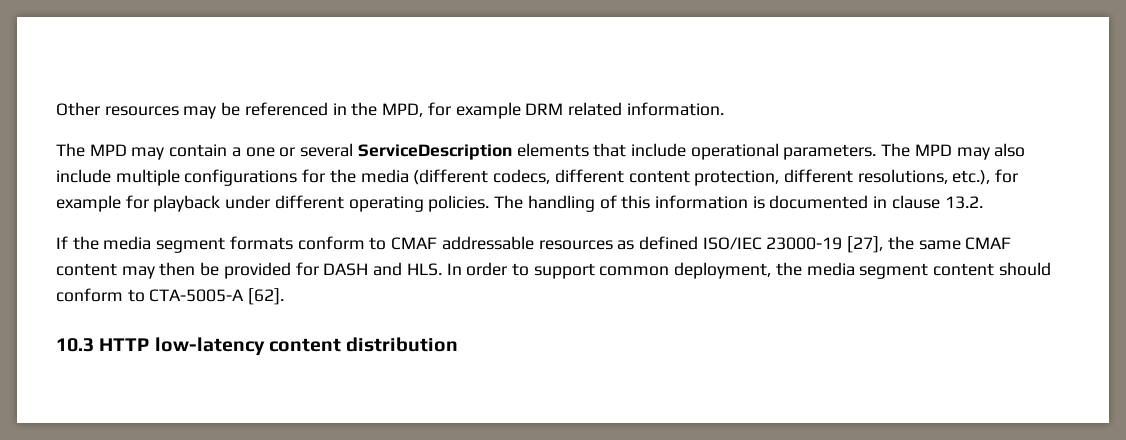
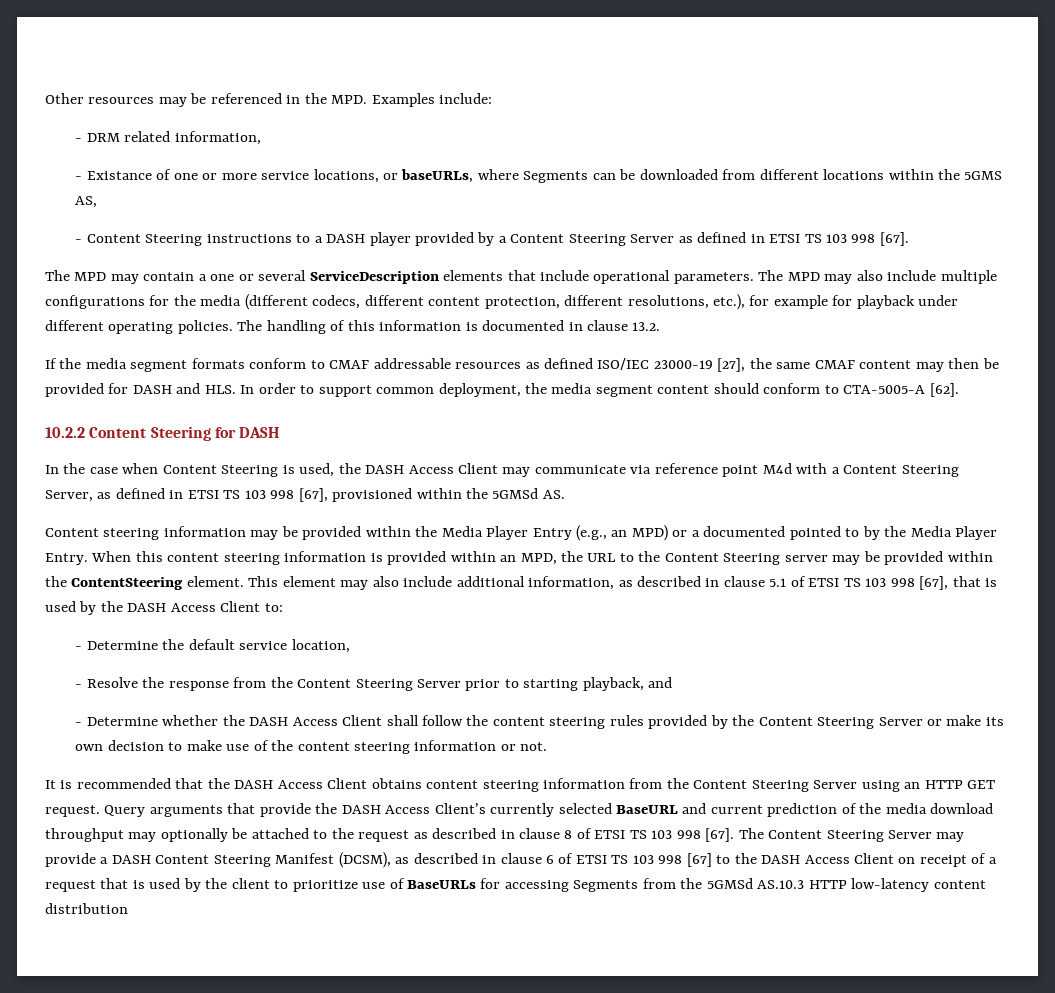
- Other resources may be referenced in the MPD, for example DRM related information.
+ Other resources may be referenced in the MPD. Examples include:
+ - DRM related information,
+ - Existance of one or more service locations, or baseURLs, where Segments can be downloaded from different locations within the 5GMS AS,
+ - Content Steering instructions to a DASH player provided by a Content Steering Server as defined in ETSI TS 103 998 [67].
- 10.3 HTTP low-latency content distribution
+ 10.2.2 Content Steering for DASH
+ In the case when Content Steering is used, the DASH Access Client may communicate via reference point M4d with a Content Steering Server, as defined in ETSI TS 103 998 [67], provisioned within the 5GMSd AS.
+ Content steering information may be provided within the Media Player Entry (e.g., an MPD) or a documented pointed to by the Media Player Entry. When this content steering information is provided within an MPD, the URL to the Content Steering server may be provided within the ContentSteering element. This element may also include additional information, as described in clause 5.1 of ETSI TS 103 998 [67], that is used by the DASH Access Client to:
+ - Determine the default service location,
+ - Resolve the response from the Content Steering Server prior to starting playback, and
+ - Determine whether the DASH Access Client shall follow the content steering rules provided by the Content Steering Server or make its own decision to make use of the content steering information or not.
+ It is recommended that the DASH Access Client obtains content steering information from the Content Steering Server using an HTTP GET request. Query arguments that provide the DASH Access Client’s currently selected BaseURL and current prediction of the media download throughput may optionally be attached to the request as described in clause 8 of ETSI TS 103 998 [67]. The Content Steering Server may provide a DASH Content Steering Manifest (DCSM), as described in clause 6 of ETSI TS 103 998 [67] to the DASH Access Client on receipt of a request that is used by the client to prioritize use of BaseURLs for accessing Segments from the 5GMSd AS.10.3 HTTP low-latency content distribution

